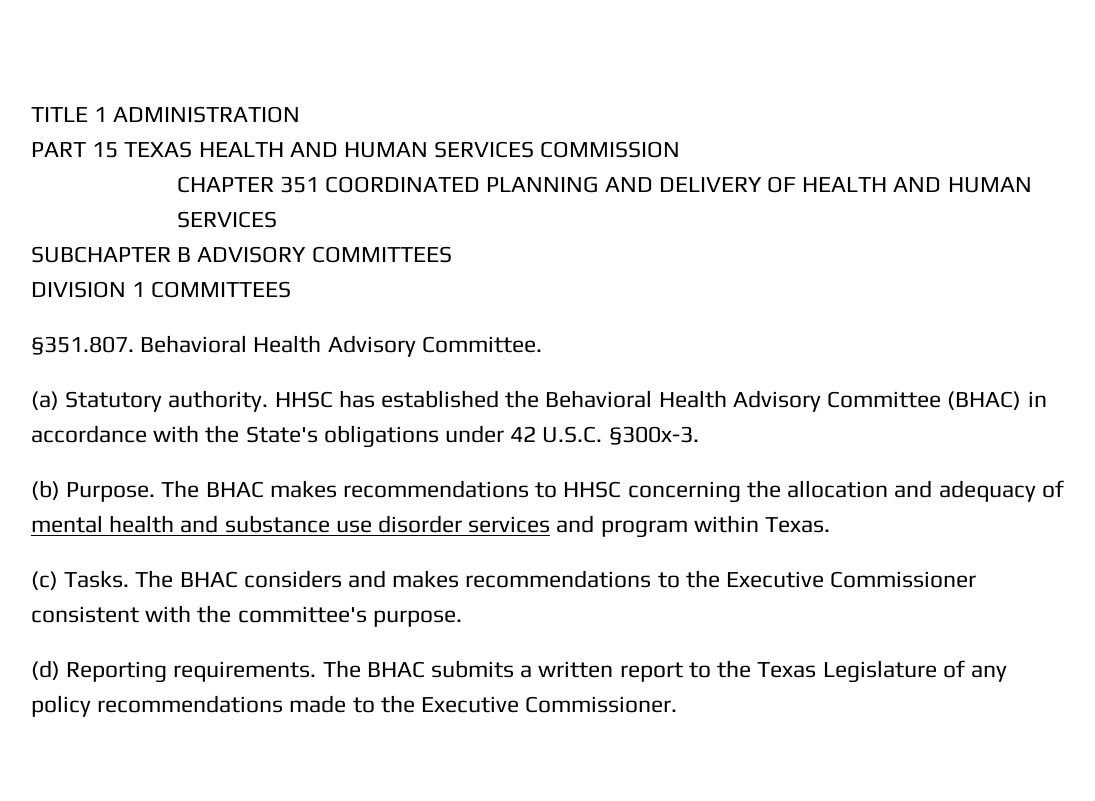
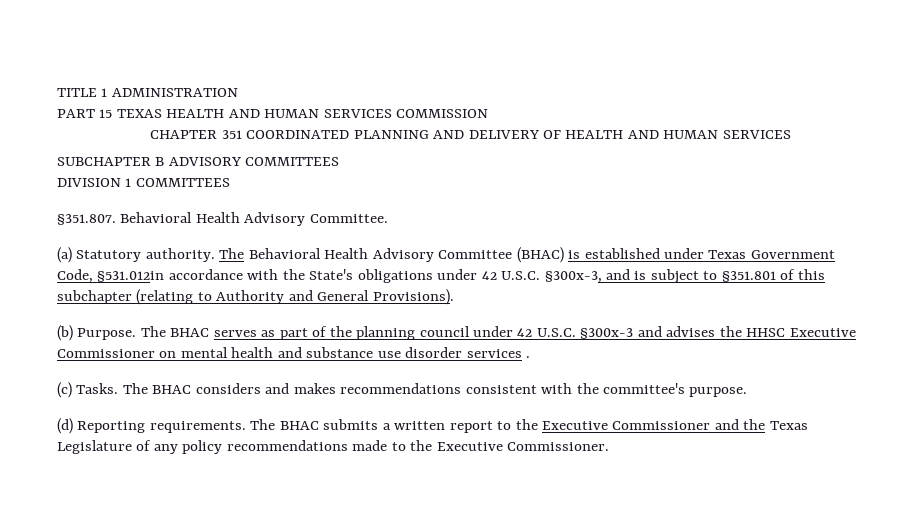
- HHSC has established the Behavioral Health Advisory Committee (BHAC) in accordance with the State's obligations under 42 U.S.C. §300x-3.
- (b) Purpose. The BHAC makes recommendations to HHSC concerning the allocation and adequacy of mental health and substance use disorder services and program within Texas.
+ The Behavioral Health Advisory Committee (BHAC) is established under Texas Government Code, §531.012in accordance with the State's obligations under 42 U.S.C. §300x-3, and is subject to §351.801 of this subchapter (relating to Authority and General Provisions).
+ (b) Purpose. The BHAC serves as part of the planning council under 42 U.S.C. §300x-3 and advises the HHSC Executive Commissioner on mental health and substance use disorder services .
- The BHAC considers and makes recommendations to the Executive Commissioner consistent with the committee's purpose.
+ The BHAC considers and makes recommendations consistent with the committee's purpose.
- The BHAC submits a written report to the Texas Legislature of any policy recommendations made to the Executive Commissioner.
+ The BHAC submits a written report to the Executive Commissioner and the Texas Legislature of any policy recommendations made to the Executive Commissioner.

